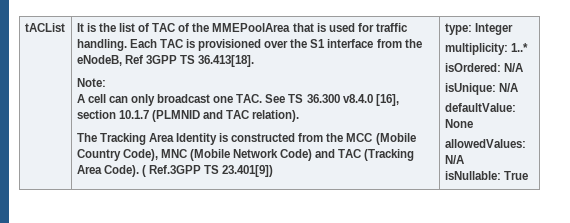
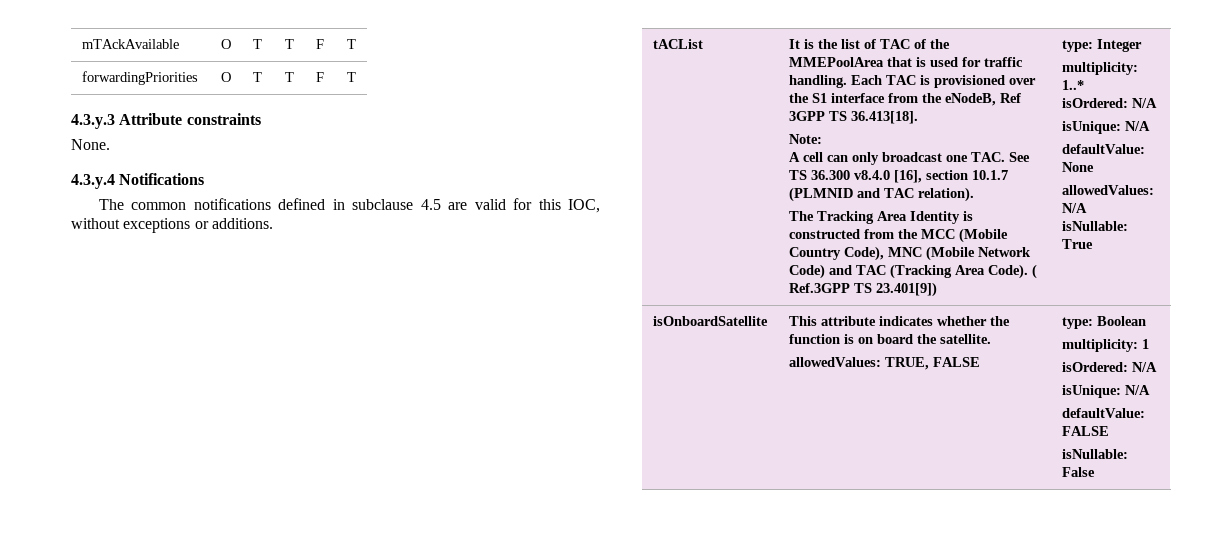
+ mTAckAvailable | O | T | T | F | T
+ forwardingPriorities | O | T | T | F | T
+ 4.3.y.3 Attribute constraints
+ None.
+ 4.3.y.4 Notifications
+ The common notifications defined in subclause 4.5 are valid for this IOC, without exceptions or additions.
+ isOnboardSatellite | This attribute indicates whether the function is on board the satellite.
+ allowedValues: TRUE, FALSE | type: Boolean
+ multiplicity: 1
+ isOrdered: N/A
+ isUnique: N/A
+ defaultValue: FALSE
+ isNullable: False

